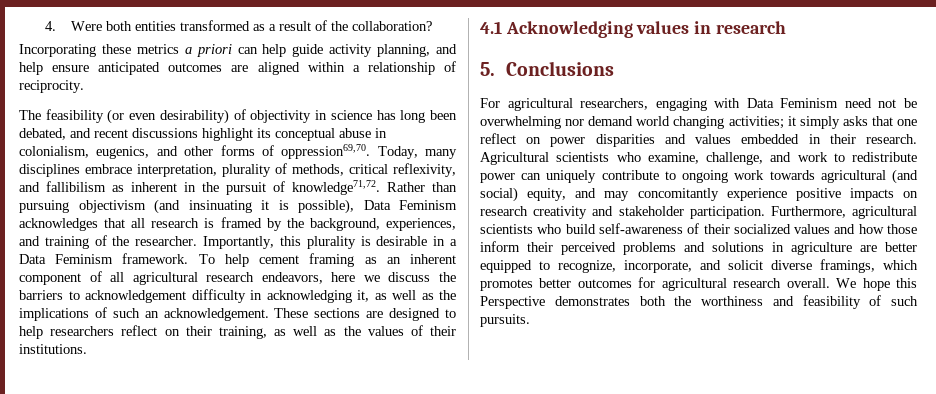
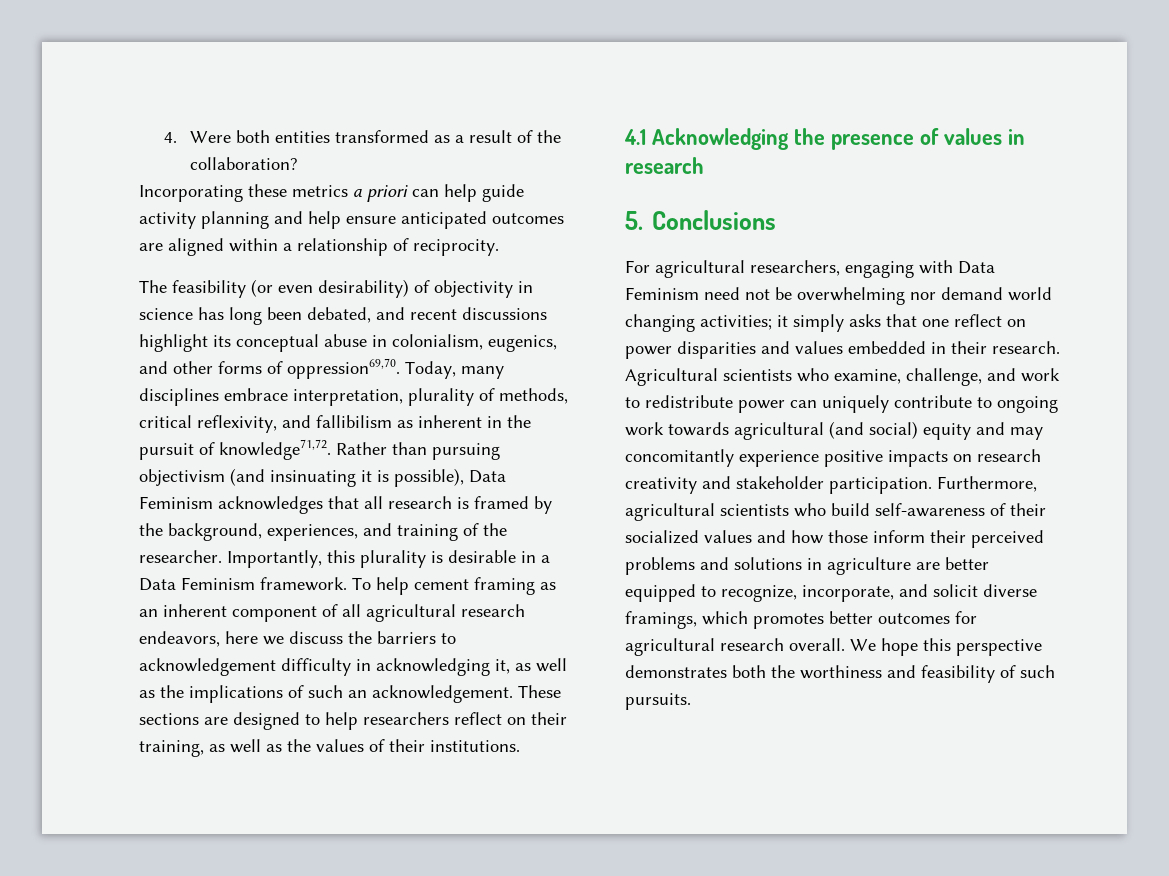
- Incorporating these metrics a priori can help guide activity planning, and help ensure anticipated outcomes are aligned within a relationship of reciprocity.
+ Incorporating these metrics a priori can help guide activity planning and help ensure anticipated outcomes are aligned within a relationship of reciprocity.
- 4.1 Acknowledging values in research
+ 4.1 Acknowledging the presence of values in research
- Agricultural scientists who examine, challenge, and work to redistribute power can uniquely contribute to ongoing work towards agricultural (and social) equity, and may concomitantly experience positive impacts on research creativity and stakeholder participation.
+ Agricultural scientists who examine, challenge, and work to redistribute power can uniquely contribute to ongoing work towards agricultural (and social) equity and may concomitantly experience positive impacts on research creativity and stakeholder participation.
- We hope this Perspective demonstrates both the worthiness and feasibility of such pursuits.
+ We hope this perspective demonstrates both the worthiness and feasibility of such pursuits.

